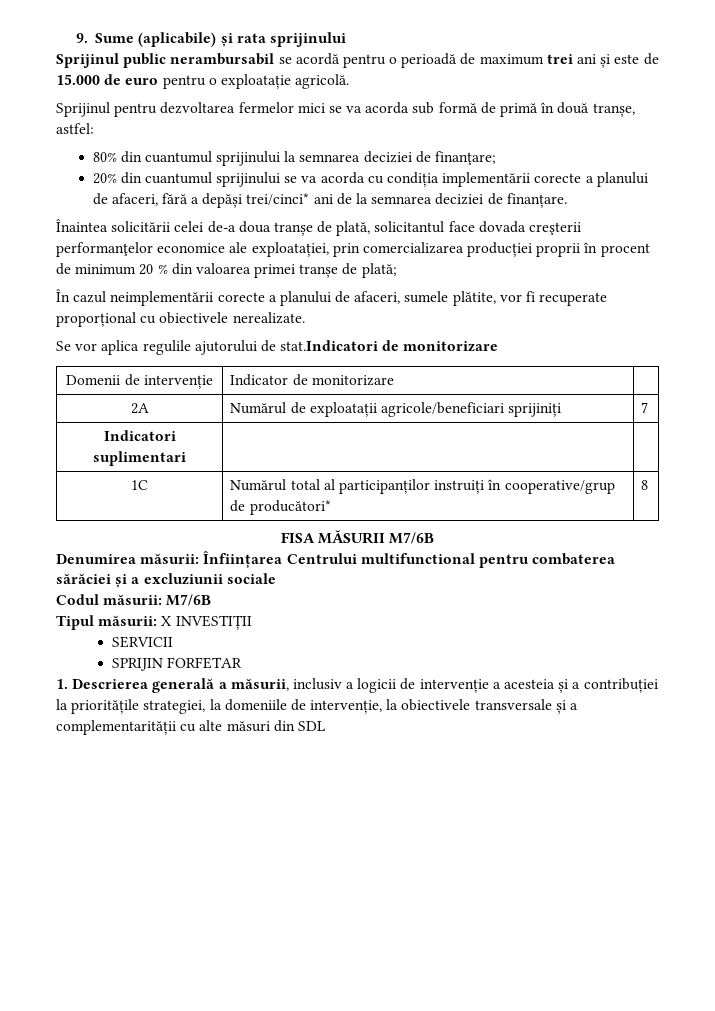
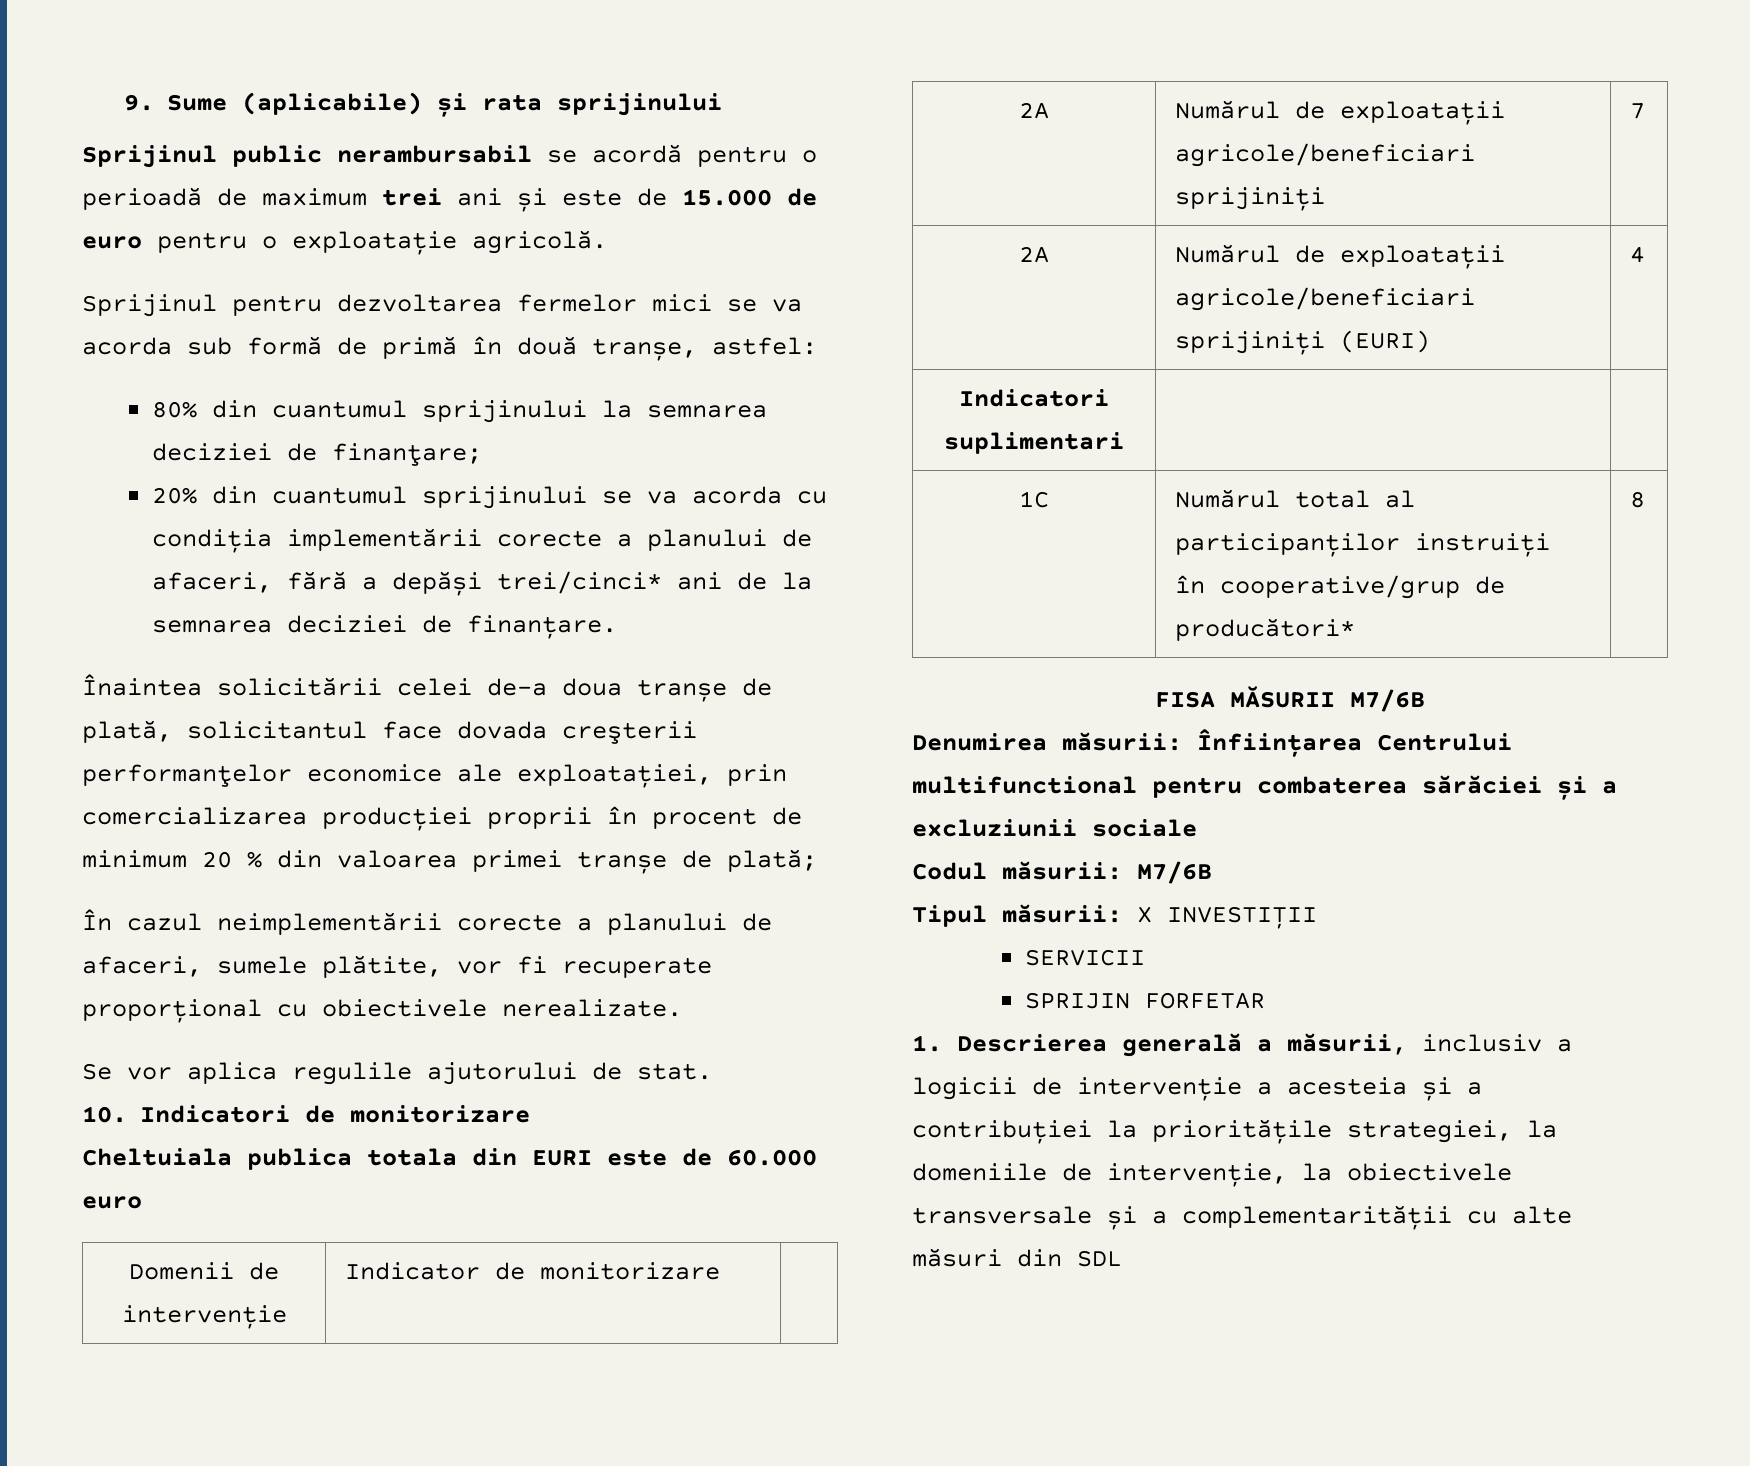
- Se vor aplica regulile ajutorului de stat.Indicatori de monitorizare
+ Se vor aplica regulile ajutorului de stat.
+ 10. Indicatori de monitorizare
+ Cheltuiala publica totala din EURI este de 60.000 euro
+ 2A | Numărul de exploatații agricole/beneficiari sprijiniți (EURI) | 4

